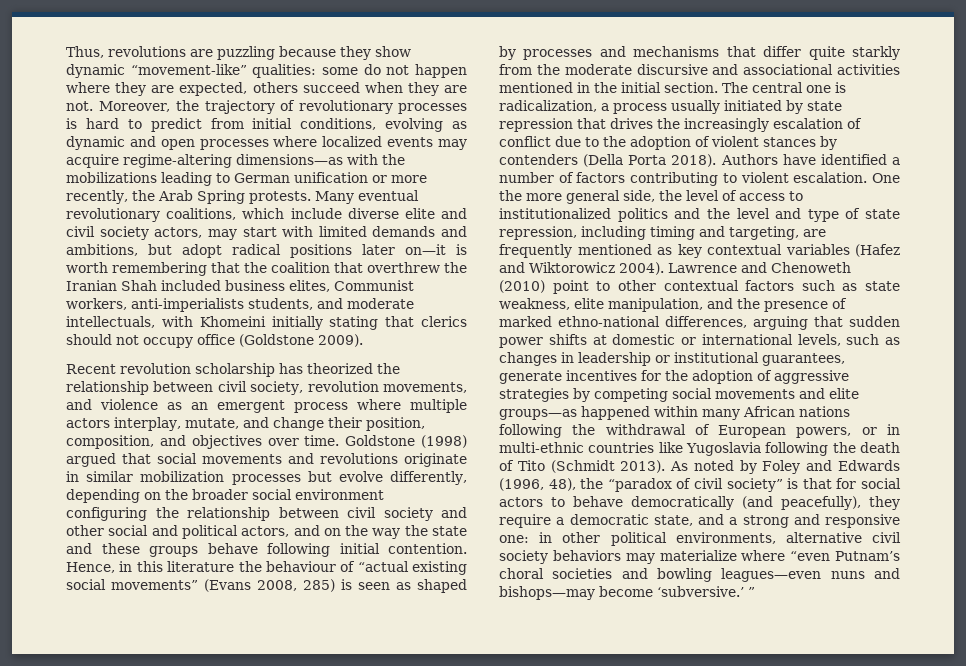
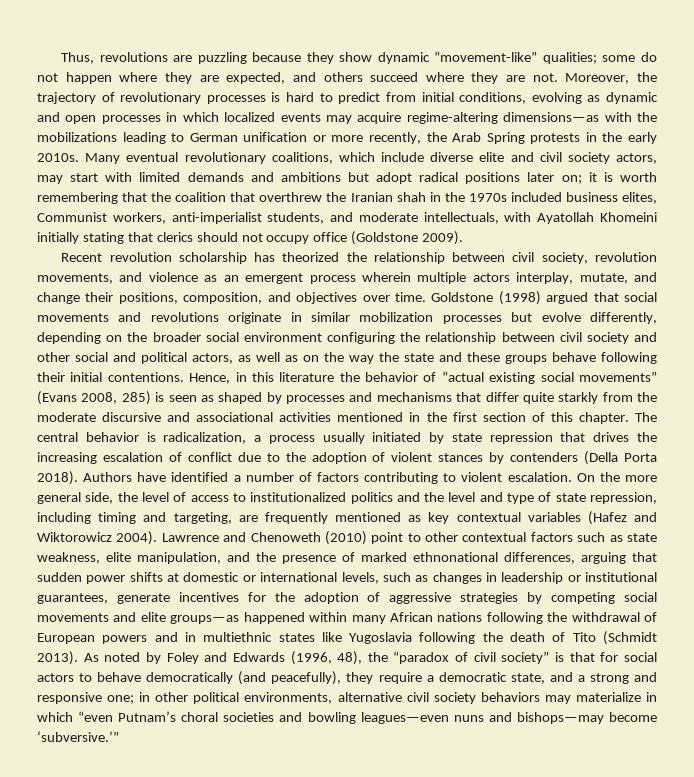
- Thus, revolutions are puzzling because they show dynamic “movement-like” qualities: some do not happen where they are expected, others succeed when they are not.
+ Thus, revolutions are puzzling because they show dynamic “movement-like” qualities; some do not happen where they are expected, and others succeed where they are not.
- Moreover, the trajectory of revolutionary processes is hard to predict from initial conditions, evolving as dynamic and open processes where localized events may acquire regime-altering dimensions—as with the mobilizations leading to German unification or more recently, the Arab Spring protests.
+ Moreover, the trajectory of revolutionary processes is hard to predict from initial conditions, evolving as dynamic and open processes in which localized events may acquire regime-altering dimensions—as with the mobilizations leading to German unification or more recently, the Arab Spring protests in the early 2010s.
- Many eventual revolutionary coalitions, which include diverse elite and civil society actors, may start with limited demands and ambitions, but adopt radical positions later on—it is worth remembering that the coalition that overthrew the Iranian Shah included business elites, Communist workers, anti-imperialists students, and moderate intellectuals, with Khomeini initially stating that clerics should not occupy office (Goldstone 2009).
+ Many eventual revolutionary coalitions, which include diverse elite and civil society actors, may start with limited demands and ambitions but adopt radical positions later on; it is worth remembering that the coalition that overthrew the Iranian shah in the 1970s included business elites, Communist workers, anti-imperialist students, and moderate intellectuals, with Ayatollah Khomeini initially stating that clerics should not occupy office (Goldstone 2009).
- Recent revolution scholarship has theorized the relationship between civil society, revolution movements, and violence as an emergent process where multiple actors interplay, mutate, and change their position, composition, and objectives over time.
+ Recent revolution scholarship has theorized the relationship between civil society, revolution movements, and violence as an emergent process wherein multiple actors interplay, mutate, and change their positions, composition, and objectives over time.
- Goldstone (1998) argued that social movements and revolutions originate in similar mobilization processes but evolve differently, depending on the broader social environment configuring the relationship between civil society and other social and political actors, and on the way the state and these groups behave following initial contention.
+ Goldstone (1998) argued that social movements and revolutions originate in similar mobilization processes but evolve differently, depending on the broader social environment configuring the relationship between civil society and other social and political actors, as well as on the way the state and these groups behave following their initial contentions.
- Hence, in this literature the behaviour of “actual existing social movements” (Evans 2008, 285) is seen as shaped by processes and mechanisms that differ quite starkly from the moderate discursive and associational activities mentioned in the initial section.
+ Hence, in this literature the behavior of “actual existing social movements” (Evans 2008, 285) is seen as shaped by processes and mechanisms that differ quite starkly from the moderate discursive and associational activities mentioned in the first section of this chapter.
- The central one is radicalization, a process usually initiated by state repression that drives the increasingly escalation of conflict due to the adoption of violent stances by contenders (Della Porta 2018).
+ The central behavior is radicalization, a process usually initiated by state repression that drives the increasing escalation of conflict due to the adoption of violent stances by contenders (Della Porta 2018).
- One the more general side, the level of access to institutionalized politics and the level and type of state repression, including timing and targeting, are frequently mentioned as key contextual variables (Hafez and Wiktorowicz 2004).
+ On the more general side, the level of access to institutionalized politics and the level and type of state repression, including timing and targeting, are frequently mentioned as key contextual variables (Hafez and Wiktorowicz 2004).
- Lawrence and Chenoweth (2010) point to other contextual factors such as state weakness, elite manipulation, and the presence of marked ethno-national differences, arguing that sudden power shifts at domestic or international levels, such as changes in leadership or institutional guarantees, generate incentives for the adoption of aggressive strategies by competing social movements and elite groups—as happened within many African nations following the withdrawal of European powers, or in multi-ethnic countries like Yugoslavia following the death of Tito (Schmidt 2013).
+ Lawrence and Chenoweth (2010) point to other contextual factors such as state weakness, elite manipulation, and the presence of marked ethnonational differences, arguing that sudden power shifts at domestic or international levels, such as changes in leadership or institutional guarantees, generate incentives for the adoption of aggressive strategies by competing social movements and elite groups—as happened within many African nations following the withdrawal of European powers and in multiethnic states like Yugoslavia following the death of Tito (Schmidt 2013).
- As noted by Foley and Edwards (1996, 48), the “paradox of civil society” is that for social actors to behave democratically (and peacefully), they require a democratic state, and a strong and responsive one: in other political environments, alternative civil society behaviors may materialize where “even Putnam’s choral societies and bowling leagues—even nuns and bishops—may become ‘subversive.’ ”
+ As noted by Foley and Edwards (1996, 48), the “paradox of civil society” is that for social actors to behave democratically (and peacefully), they require a democratic state, and a strong and responsive one; in other political environments, alternative civil society behaviors may materialize in which “even Putnam’s choral societies and bowling leagues—even nuns and bishops—may become ‘subversive.’”

